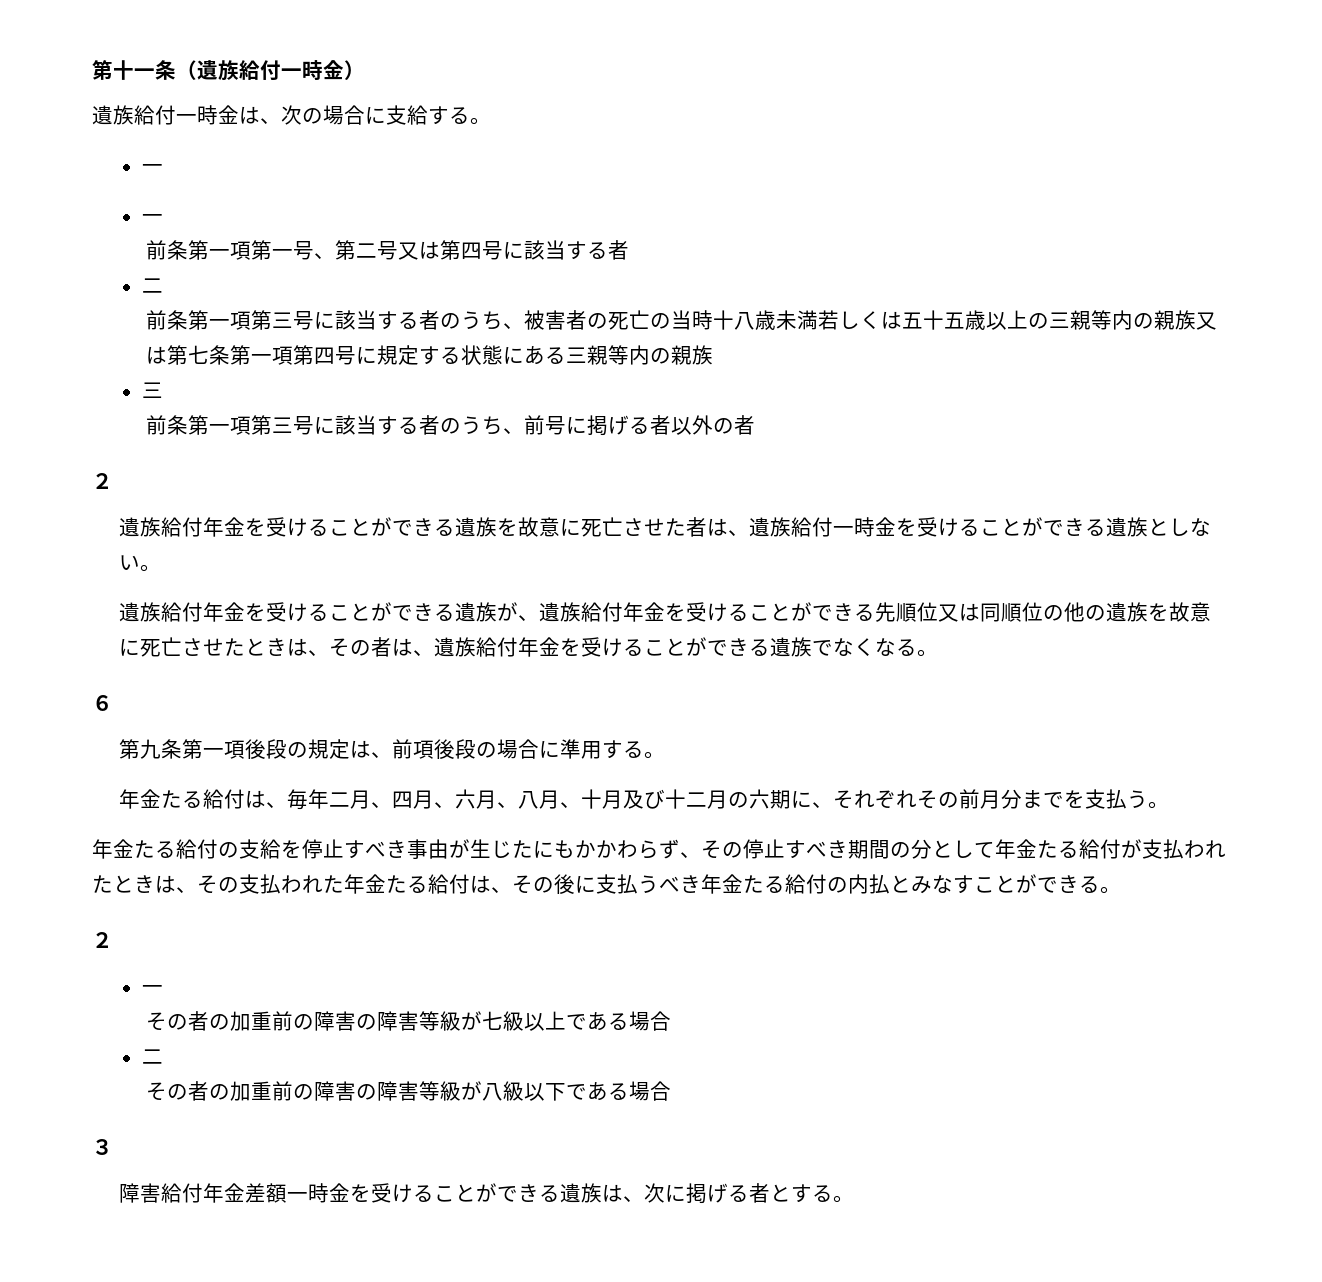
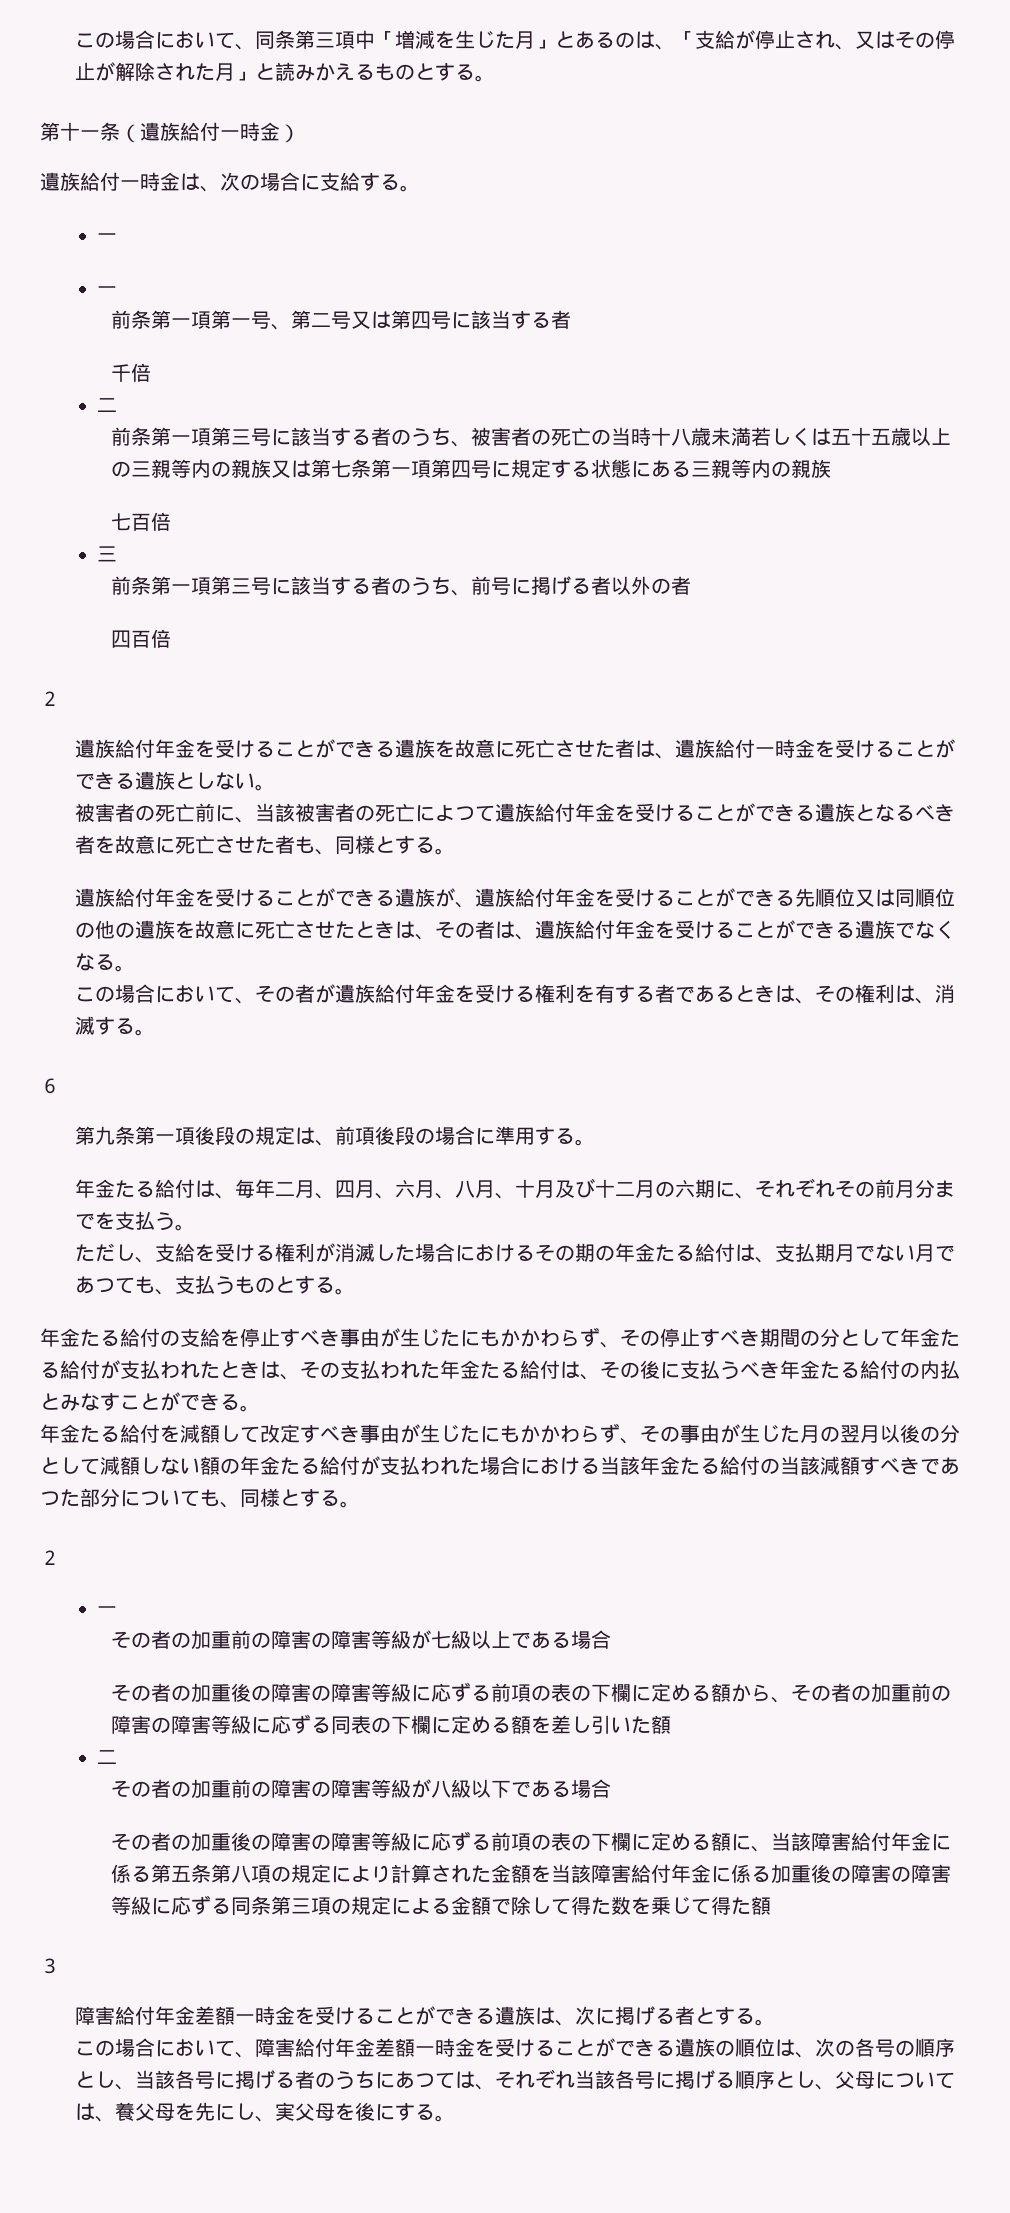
+ この場合において、同条第三項中「増減を生じた月」とあるのは、「支給が停止され、又はその停止が解除された月」と読みかえるものとする。
+ 千倍
+ 七百倍
+ 四百倍
+ 被害者の死亡前に、当該被害者の死亡によつて遺族給付年金を受けることができる遺族となるべき者を故意に死亡させた者も、同様とする。
+ この場合において、その者が遺族給付年金を受ける権利を有する者であるときは、その権利は、消滅する。
+ ただし、支給を受ける権利が消滅した場合におけるその期の年金たる給付は、支払期月でない月であつても、支払うものとする。
+ 年金たる給付を減額して改定すべき事由が生じたにもかかわらず、その事由が生じた月の翌月以後の分として減額しない額の年金たる給付が支払われた場合における当該年金たる給付の当該減額すべきであつた部分についても、同様とする。
+ その者の加重後の障害の障害等級に応ずる前項の表の下欄に定める額から、その者の加重前の障害の障害等級に応ずる同表の下欄に定める額を差し引いた額
+ その者の加重後の障害の障害等級に応ずる前項の表の下欄に定める額に、当該障害給付年金に係る第五条第八項の規定により計算された金額を当該障害給付年金に係る加重後の障害の障害等級に応ずる同条第三項の規定による金額で除して得た数を乗じて得た額
+ この場合において、障害給付年金差額一時金を受けることができる遺族の順位は、次の各号の順序とし、当該各号に掲げる者のうちにあつては、それぞれ当該各号に掲げる順序とし、父母については、養父母を先にし、実父母を後にする。

